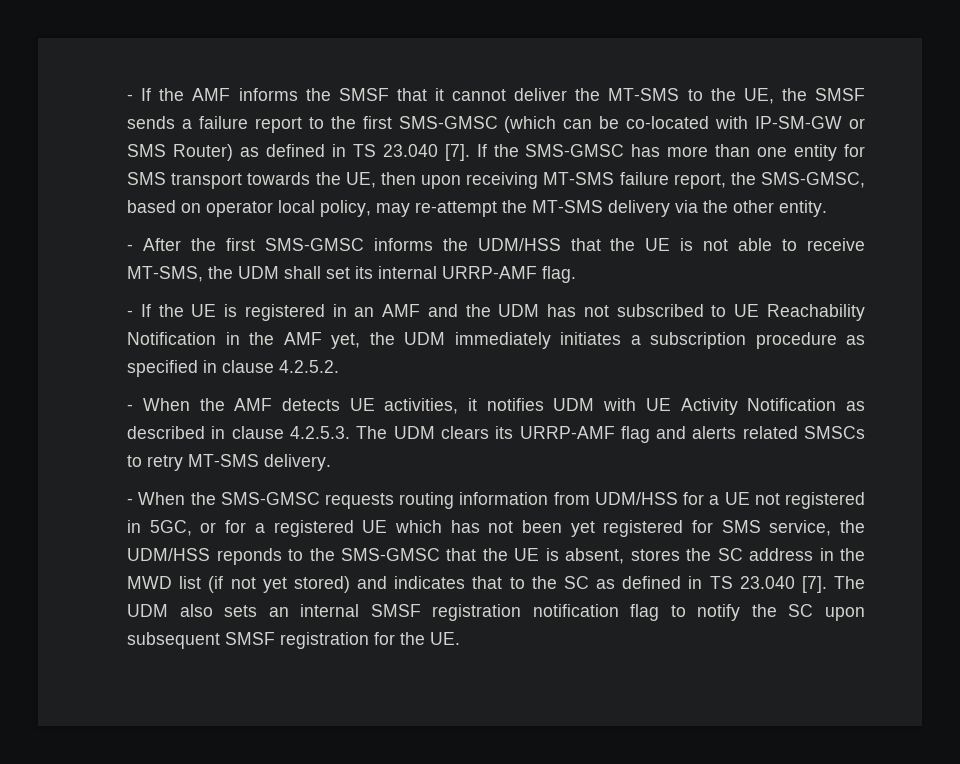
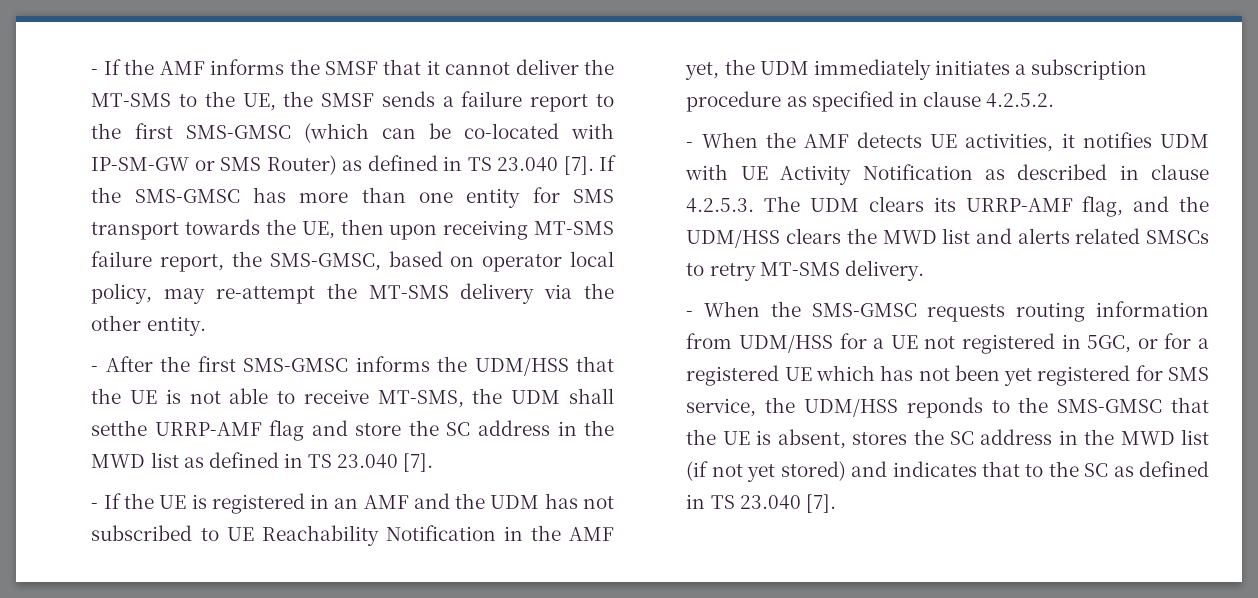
- - After the first SMS-GMSC informs the UDM/HSS that the UE is not able to receive MT-SMS, the UDM shall set its internal URRP-AMF flag.
+ - After the first SMS-GMSC informs the UDM/HSS that the UE is not able to receive MT-SMS, the UDM shall setthe URRP-AMF flag and store the SC address in the MWD list as defined in TS 23.040 [7].
- - When the AMF detects UE activities, it notifies UDM with UE Activity Notification as described in clause 4.2.5.3. The UDM clears its URRP-AMF flag and alerts related SMSCs to retry MT-SMS delivery.
+ - When the AMF detects UE activities, it notifies UDM with UE Activity Notification as described in clause 4.2.5.3. The UDM clears its URRP-AMF flag, and the UDM/HSS clears the MWD list and alerts related SMSCs to retry MT-SMS delivery.
- The UDM also sets an internal SMSF registration notification flag to notify the SC upon subsequent SMSF registration for the UE.

